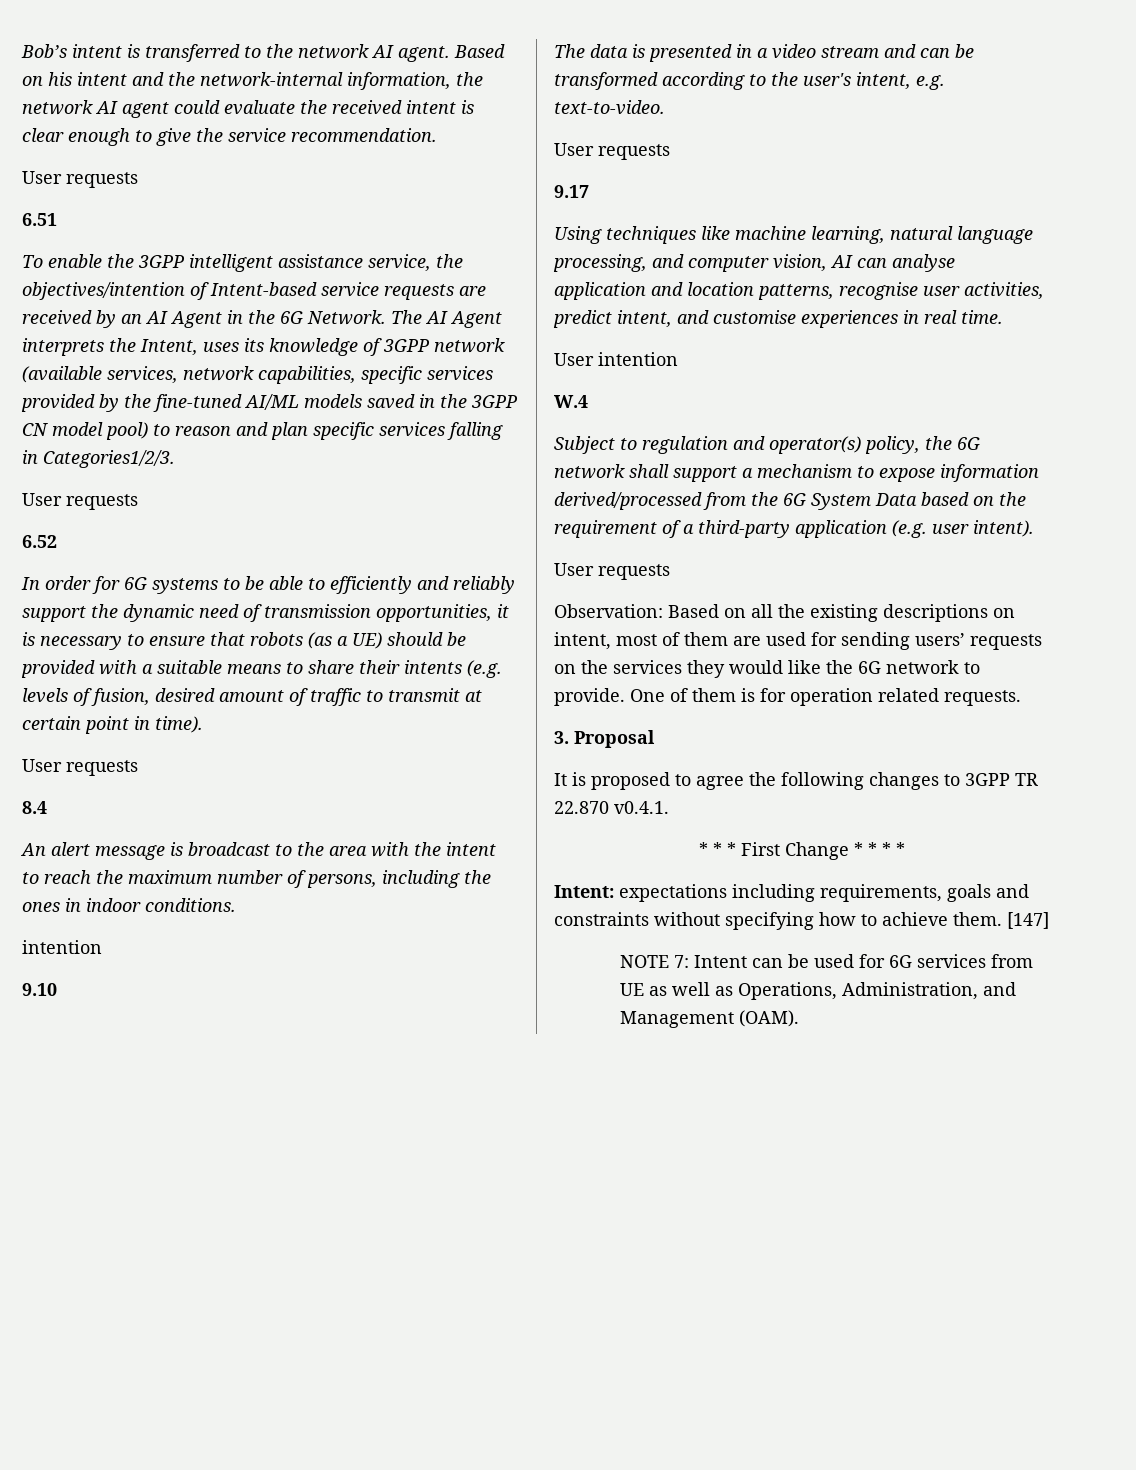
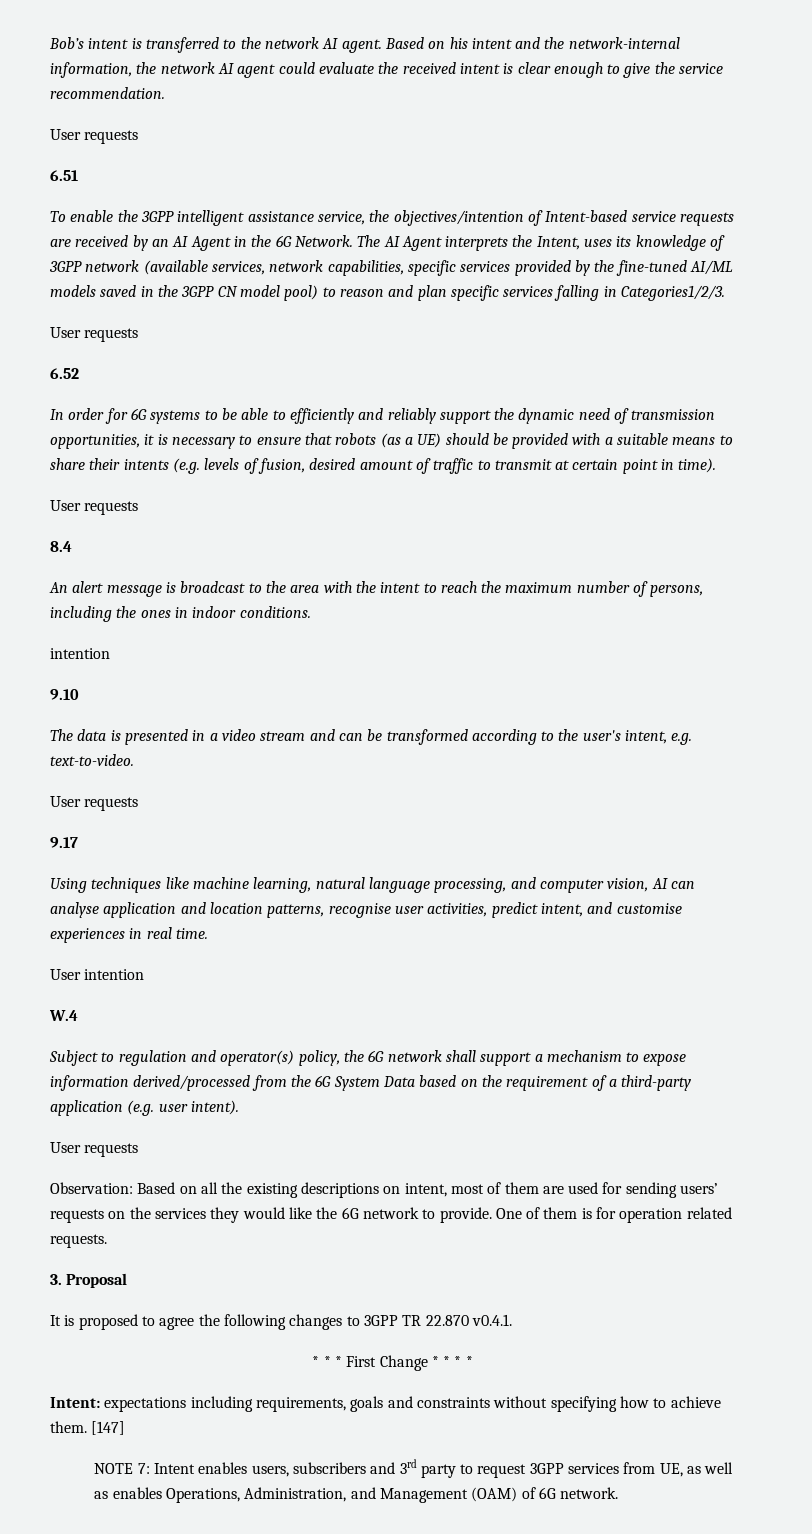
- NOTE 7: Intent can be used for 6G services from UE as well as Operations, Administration, and Management (OAM).
+ NOTE 7: Intent enables users, subscribers and 3rd party to request 3GPP services from UE, as well as enables Operations, Administration, and Management (OAM) of 6G network.

